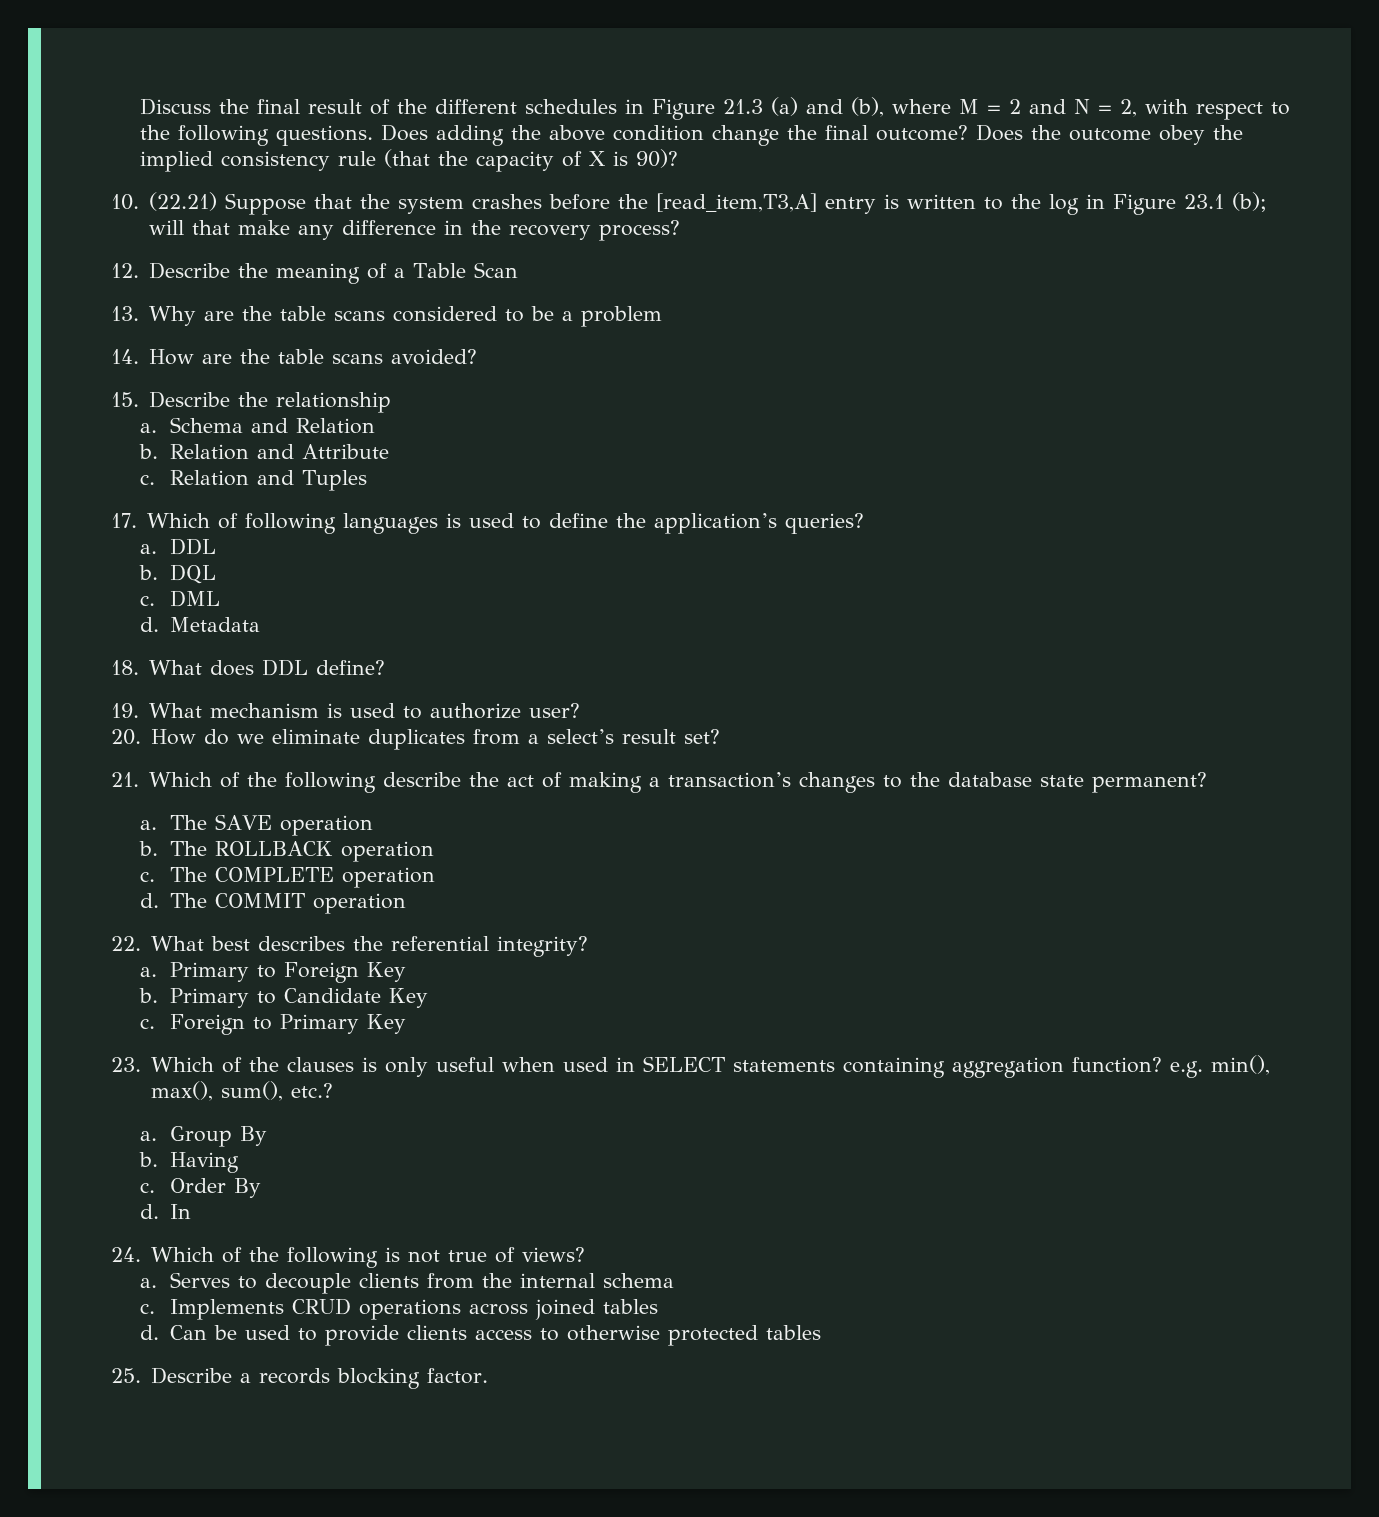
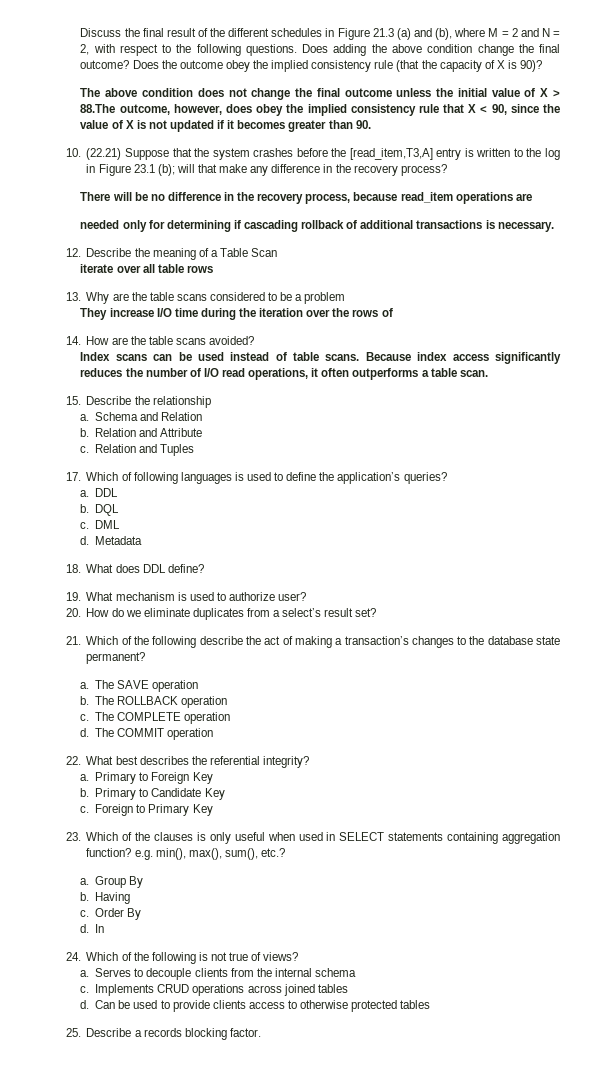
+ The above condition does not change the final outcome unless the initial value of X > 88.The outcome, however, does obey the implied consistency rule that X < 90, since the value of X is not updated if it becomes greater than 90.
+ There will be no difference in the recovery process, because read_item operations are
+ needed only for determining if cascading rollback of additional transactions is necessary.
+ iterate over all table rows
+ They increase I/O time during the iteration over the rows of
+ Index scans can be used instead of table scans. Because index access significantly reduces the number of I/O read operations, it often outperforms a table scan.

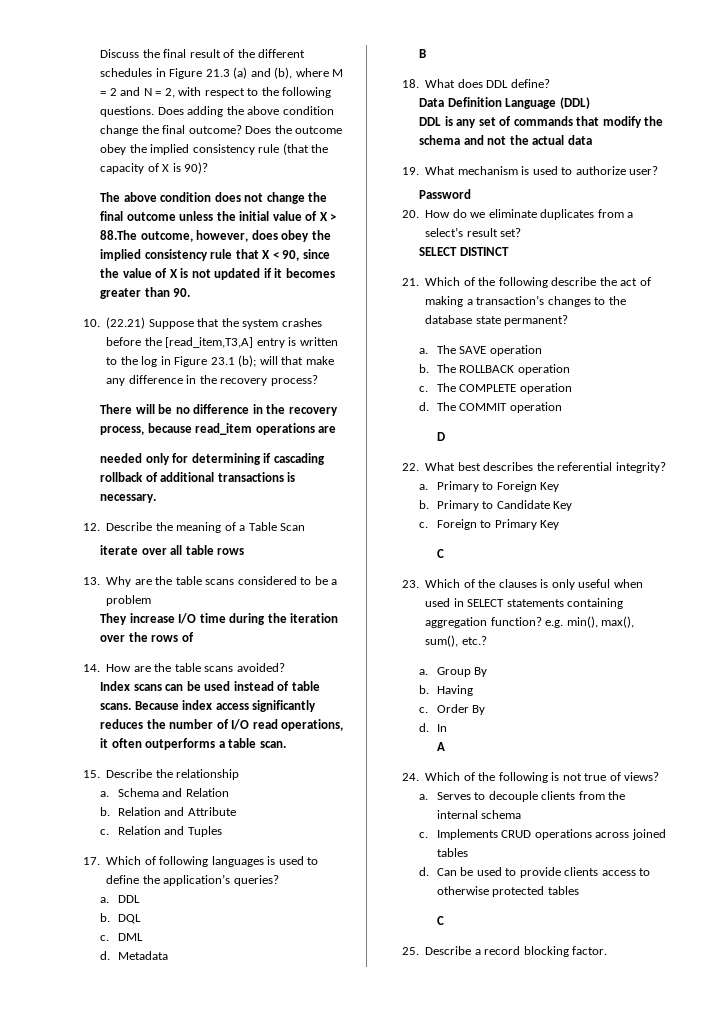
+ B
+ Data Definition Language (DDL)
+ DDL is any set of commands that modify the schema and not the actual data
+ Password
+ SELECT DISTINCT
+ D
  Foreign to Primary Key
+ C
+ A
  Can be used to provide clients access to otherwise protected tables
+ C
- 25. Describe a records blocking factor.
+ 25. Describe a record blocking factor.

